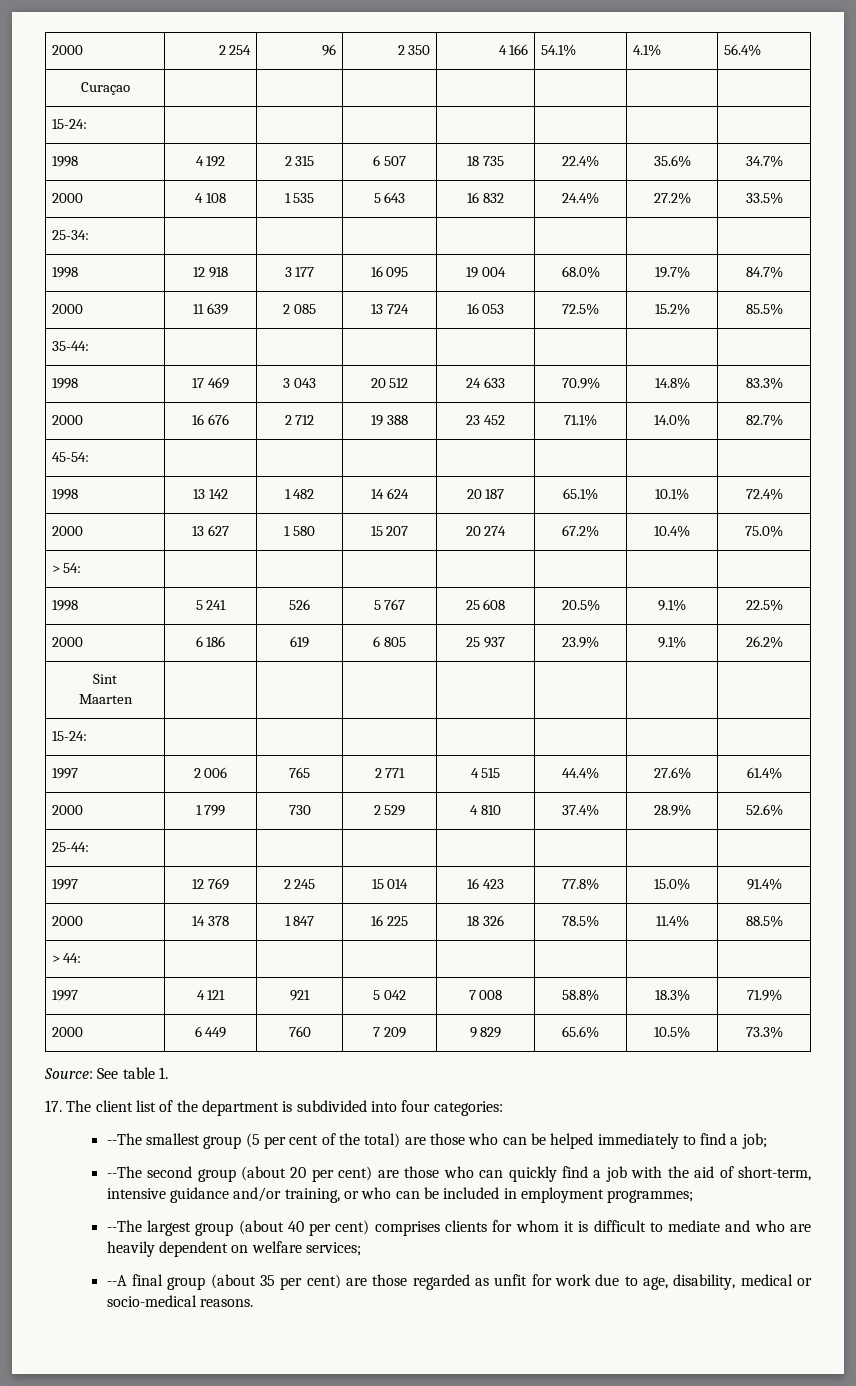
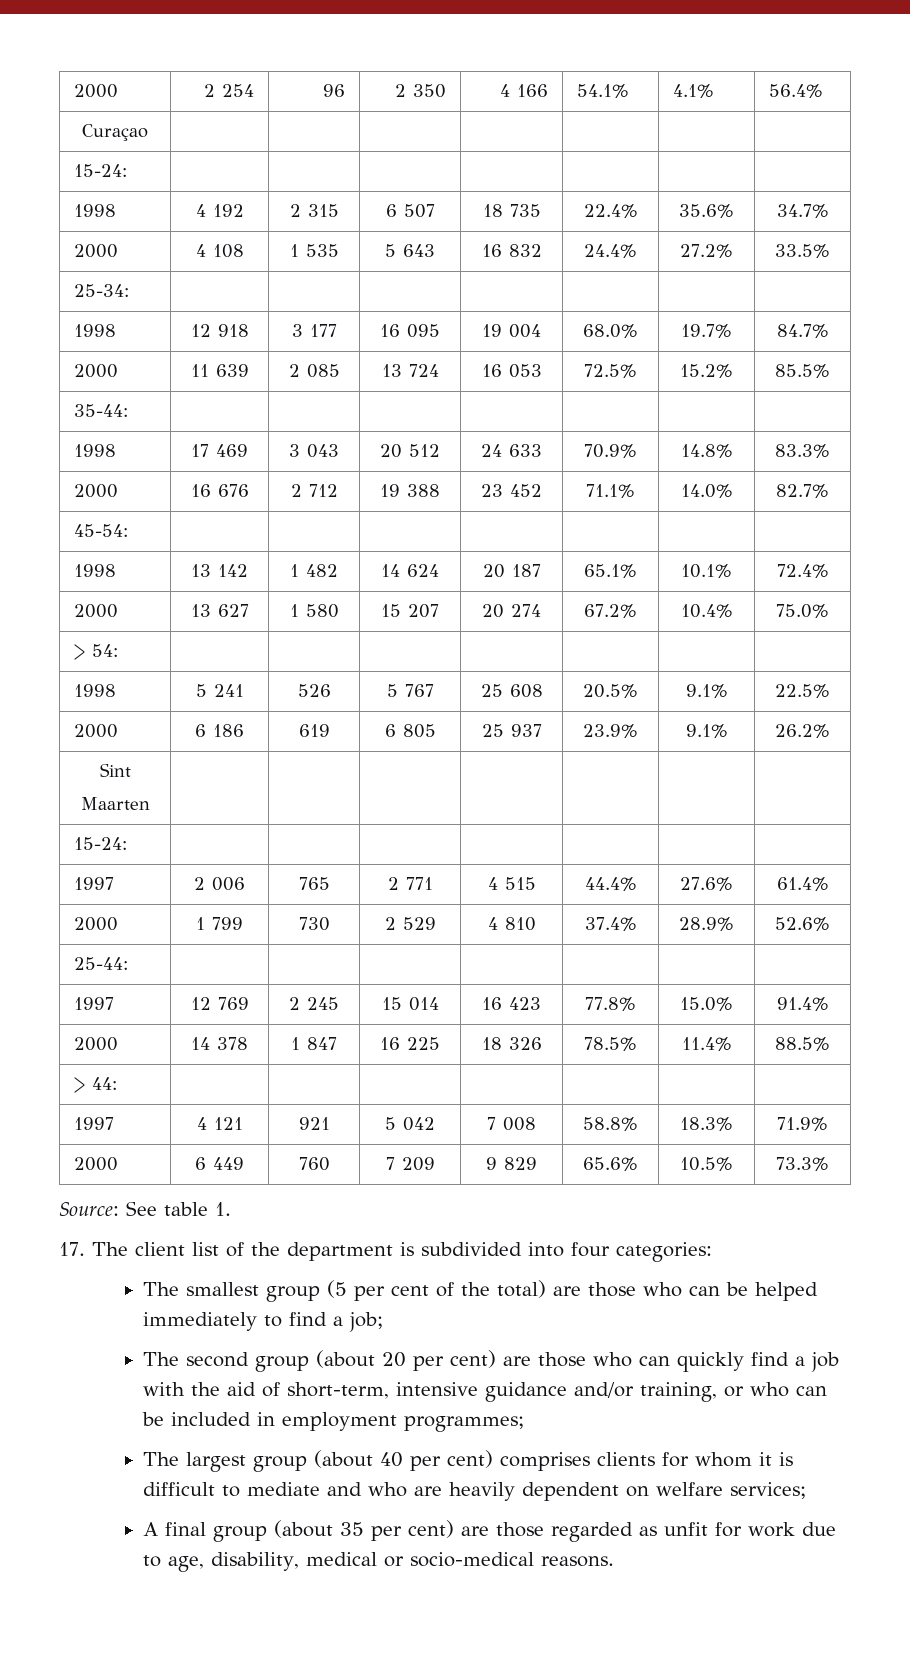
- --The smallest group (5 per cent of the total) are those who can be helped immediately to find a job;
+ The smallest group (5 per cent of the total) are those who can be helped immediately to find a job;
- --The second group (about 20 per cent) are those who can quickly find a job with the aid of short-term, intensive guidance and/or training, or who can be included in employment programmes;
+ The second group (about 20 per cent) are those who can quickly find a job with the aid of short-term, intensive guidance and/or training, or who can be included in employment programmes;
- --The largest group (about 40 per cent) comprises clients for whom it is difficult to mediate and who are heavily dependent on welfare services;
+ The largest group (about 40 per cent) comprises clients for whom it is difficult to mediate and who are heavily dependent on welfare services;
- --A final group (about 35 per cent) are those regarded as unfit for work due to age, disability, medical or socio-medical reasons.
+ A final group (about 35 per cent) are those regarded as unfit for work due to age, disability, medical or socio-medical reasons.

